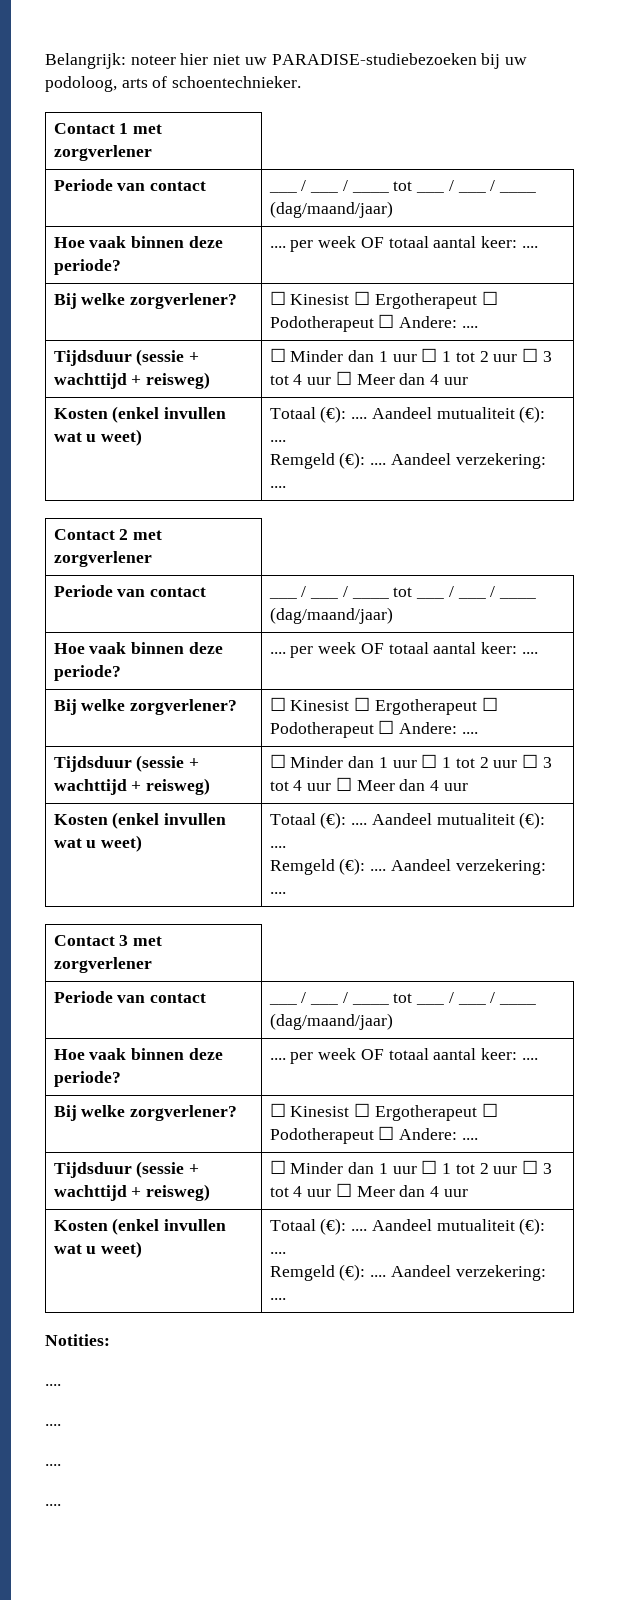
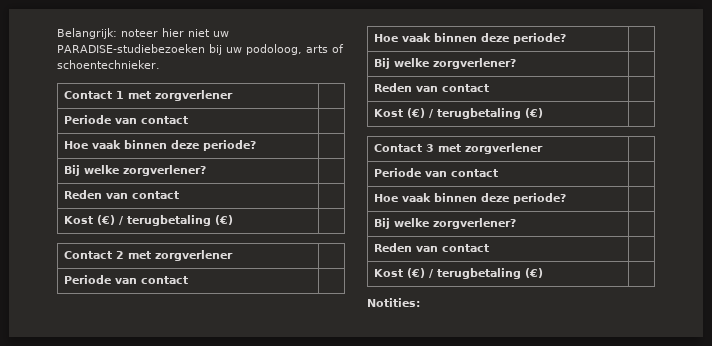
- Contact 1 met zorgverlener
- Periode van contact | ___ / ___ / ____ tot ___ / ___ / ____ (dag/maand/jaar)
- Hoe vaak binnen deze periode? | .... per week OF totaal aantal keer: ....
- Bij welke zorgverlener? | ☐ Kinesist ☐ Ergotherapeut ☐ Podotherapeut ☐ Andere: ....
- Tijdsduur (sessie + wachttijd + reisweg) | ☐ Minder dan 1 uur ☐ 1 tot 2 uur ☐ 3 tot 4 uur ☐ Meer dan 4 uur
- Kosten (enkel invullen wat u weet) | Totaal (€): .... Aandeel mutualiteit (€): ....
- Remgeld (€): .... Aandeel verzekering: ....
+ Contact 1 met zorgverlener |
+ Periode van contact |
+ Hoe vaak binnen deze periode? |
+ Bij welke zorgverlener? |
+ Reden van contact |
+ Kost (€) / terugbetaling (€) |
- Contact 2 met zorgverlener
- Periode van contact | ___ / ___ / ____ tot ___ / ___ / ____ (dag/maand/jaar)
- Hoe vaak binnen deze periode? | .... per week OF totaal aantal keer: ....
- Bij welke zorgverlener? | ☐ Kinesist ☐ Ergotherapeut ☐ Podotherapeut ☐ Andere: ....
- Tijdsduur (sessie + wachttijd + reisweg) | ☐ Minder dan 1 uur ☐ 1 tot 2 uur ☐ 3 tot 4 uur ☐ Meer dan 4 uur
- Kosten (enkel invullen wat u weet) | Totaal (€): .... Aandeel mutualiteit (€): ....
- Remgeld (€): .... Aandeel verzekering: ....
+ Contact 2 met zorgverlener |
+ Periode van contact |
+ Hoe vaak binnen deze periode? |
+ Bij welke zorgverlener? |
+ Reden van contact |
+ Kost (€) / terugbetaling (€) |
- Contact 3 met zorgverlener
- Periode van contact | ___ / ___ / ____ tot ___ / ___ / ____ (dag/maand/jaar)
- Hoe vaak binnen deze periode? | .... per week OF totaal aantal keer: ....
- Bij welke zorgverlener? | ☐ Kinesist ☐ Ergotherapeut ☐ Podotherapeut ☐ Andere: ....
- Tijdsduur (sessie + wachttijd + reisweg) | ☐ Minder dan 1 uur ☐ 1 tot 2 uur ☐ 3 tot 4 uur ☐ Meer dan 4 uur
- Kosten (enkel invullen wat u weet) | Totaal (€): .... Aandeel mutualiteit (€): ....
- Remgeld (€): .... Aandeel verzekering: ....
+ Contact 3 met zorgverlener |
+ Periode van contact |
+ Hoe vaak binnen deze periode? |
+ Bij welke zorgverlener? |
+ Reden van contact |
+ Kost (€) / terugbetaling (€) |
  Notities:
- ....
- ....
- ....
- ....

